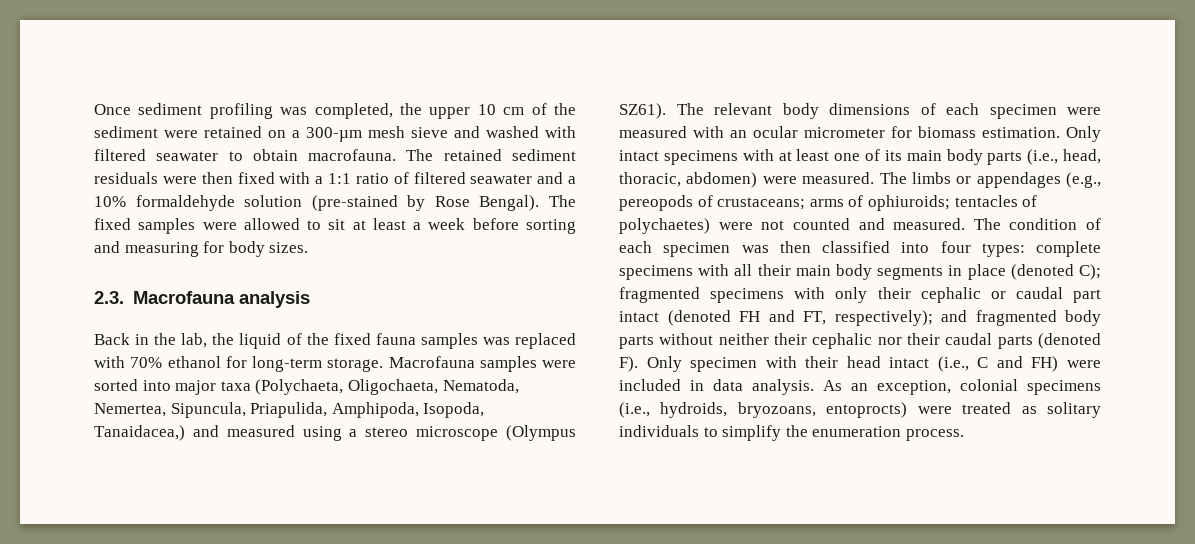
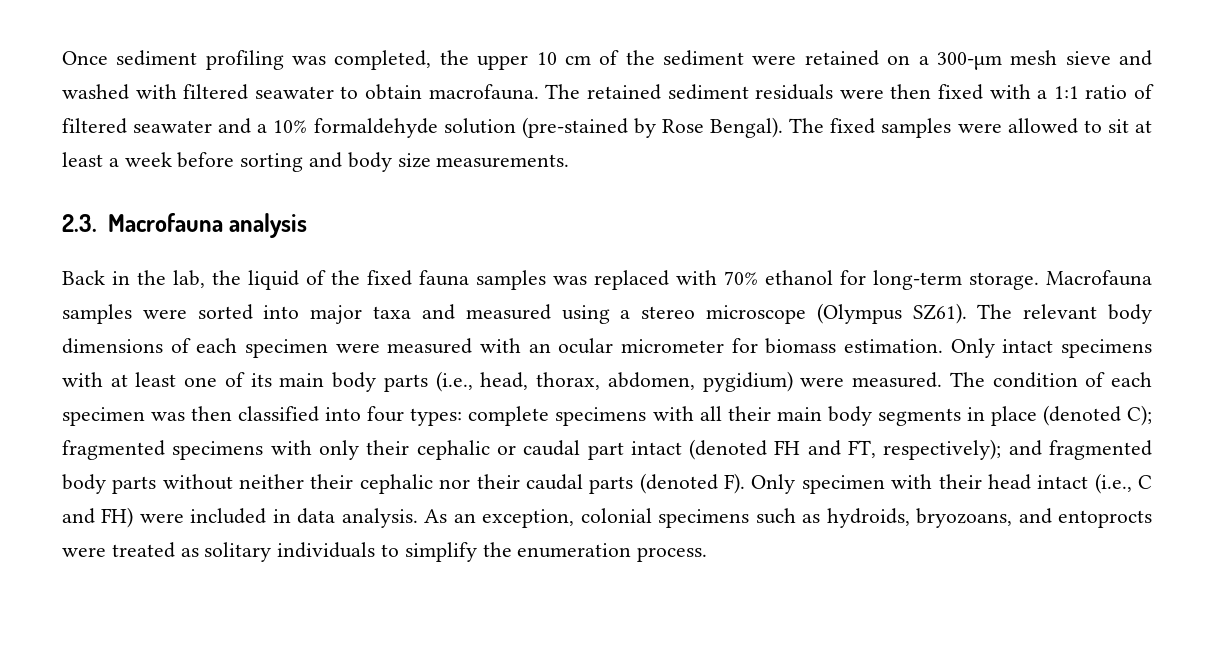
- The fixed samples were allowed to sit at least a week before sorting and measuring for body sizes.
+ The fixed samples were allowed to sit at least a week before sorting and body size measurements.
- Macrofauna samples were sorted into major taxa (Polychaeta, Oligochaeta, Nematoda, Nemertea, Sipuncula, Priapulida, Amphipoda, Isopoda, Tanaidacea,) and measured using a stereo microscope (Olympus SZ61).
+ Macrofauna samples were sorted into major taxa and measured using a stereo microscope (Olympus SZ61).
- Only intact specimens with at least one of its main body parts (i.e., head, thoracic, abdomen) were measured. The limbs or appendages (e.g., pereopods of crustaceans; arms of ophiuroids; tentacles of polychaetes) were not counted and measured.
+ Only intact specimens with at least one of its main body parts (i.e., head, thorax, abdomen, pygidium) were measured.
- As an exception, colonial specimens (i.e., hydroids, bryozoans, entoprocts) were treated as solitary individuals to simplify the enumeration process.
+ As an exception, colonial specimens such as hydroids, bryozoans, and entoprocts were treated as solitary individuals to simplify the enumeration process.

